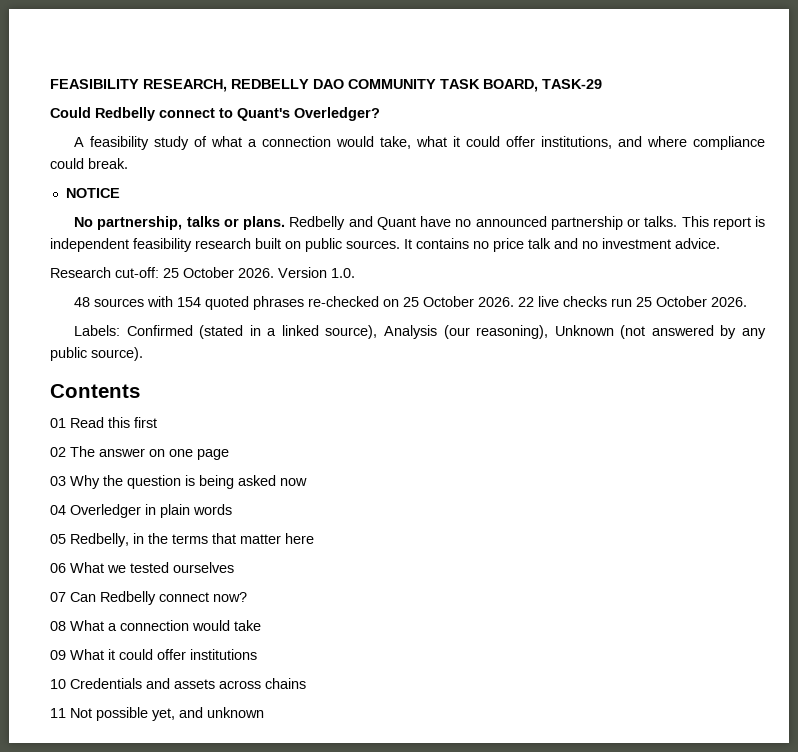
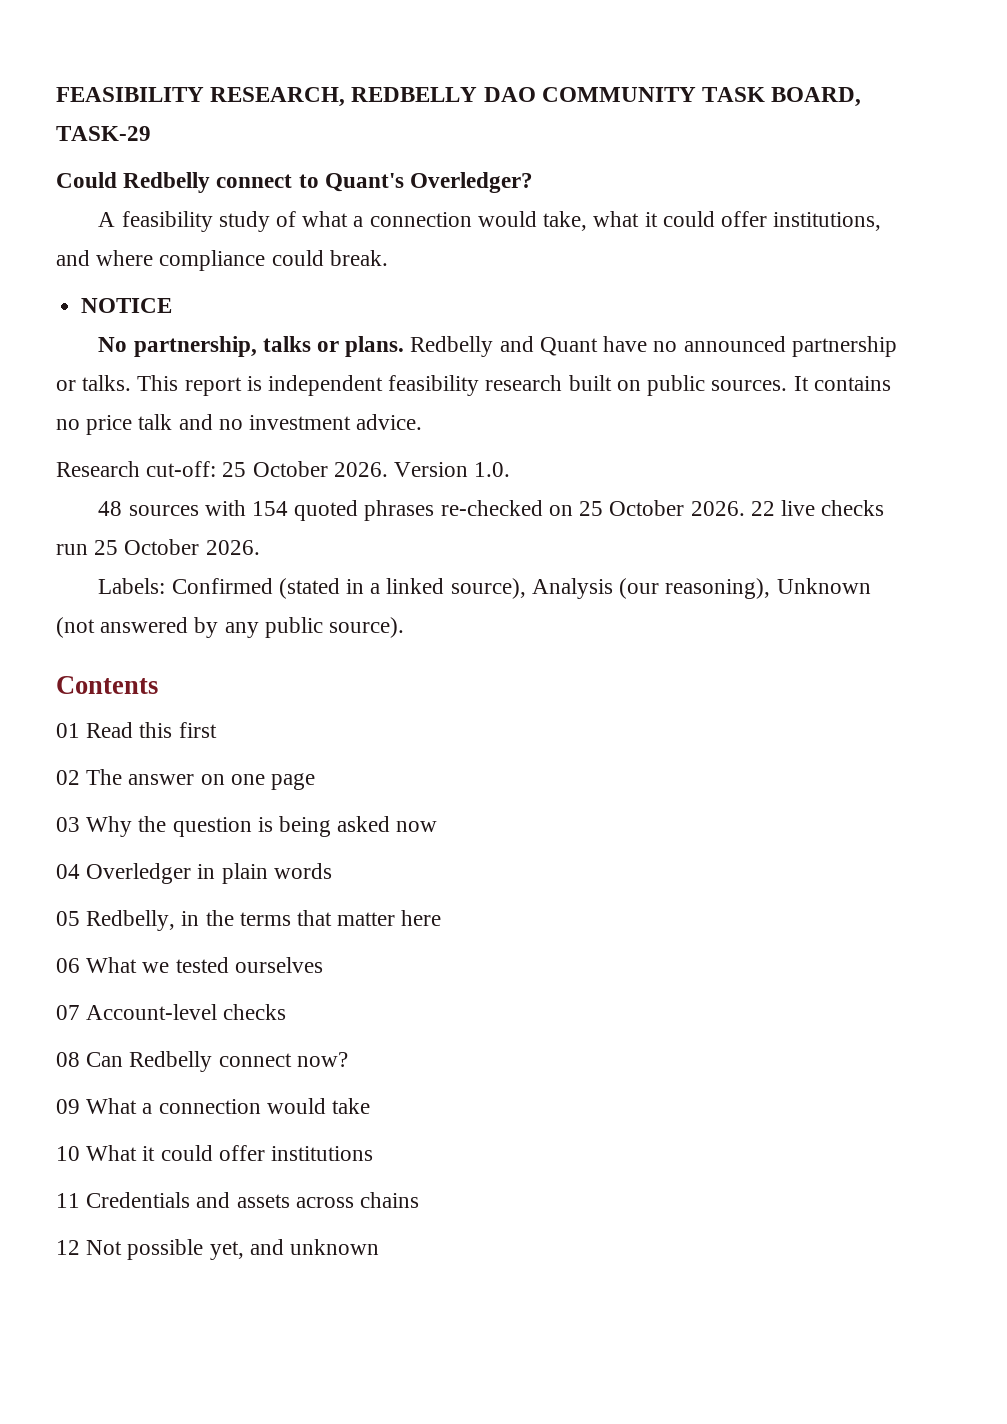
- 07 Can Redbelly connect now?
+ 07 Account-level checks
+ 08 Can Redbelly connect now?
- 08 What a connection would take
+ 09 What a connection would take
- 09 What it could offer institutions
+ 10 What it could offer institutions
- 10 Credentials and assets across chains
+ 11 Credentials and assets across chains
- 11 Not possible yet, and unknown
+ 12 Not possible yet, and unknown

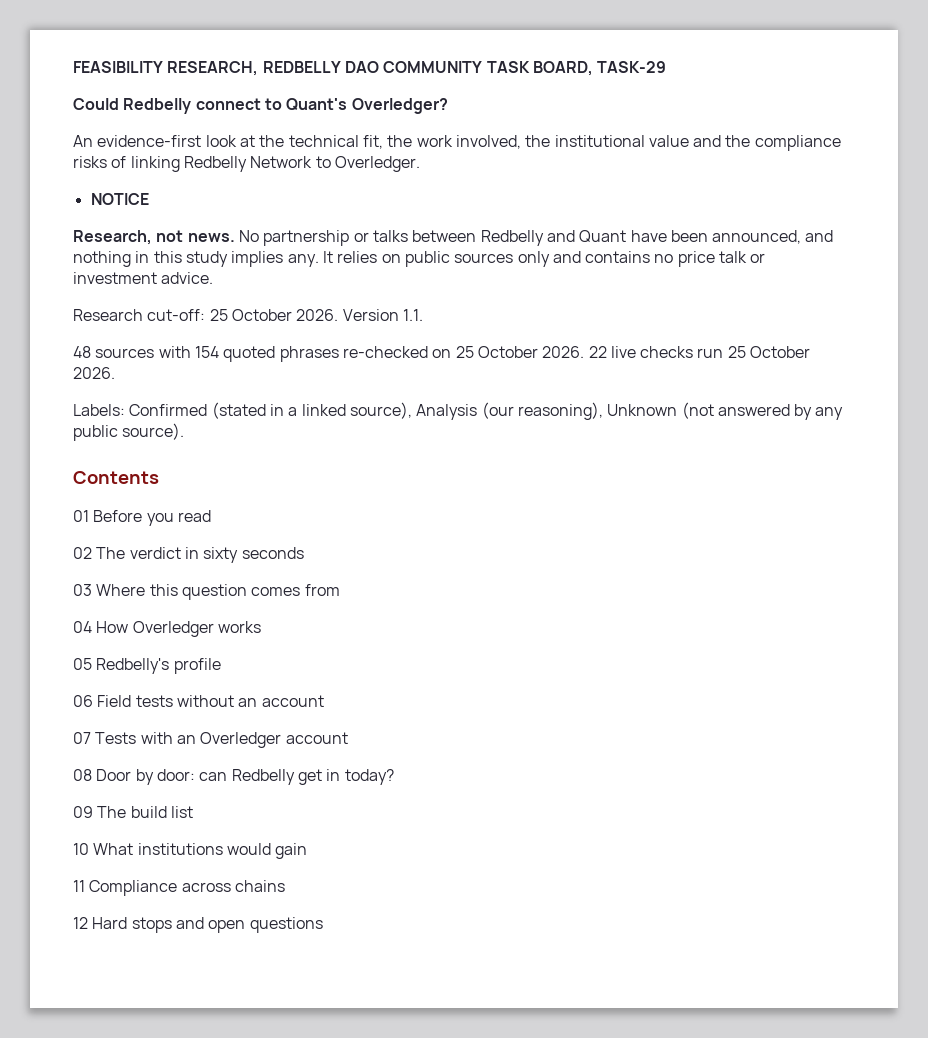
- A feasibility study of what a connection would take, what it could offer institutions, and where compliance could break.
+ An evidence-first look at the technical fit, the work involved, the institutional value and the compliance risks of linking Redbelly Network to Overledger.
  NOTICE
- No partnership, talks or plans. Redbelly and Quant have no announced partnership or talks. This report is independent feasibility research built on public sources. It contains no price talk and no investment advice.
+ Research, not news. No partnership or talks between Redbelly and Quant have been announced, and nothing in this study implies any. It relies on public sources only and contains no price talk or investment advice.
- Version 1.0.
+ Version 1.1.
- 01 Read this first
+ 01 Before you read
- 02 The answer on one page
- 03 Why the question is being asked now
- 04 Overledger in plain words
- 05 Redbelly, in the terms that matter here
- 06 What we tested ourselves
- 07 Account-level checks
- 08 Can Redbelly connect now?
- 09 What a connection would take
+ 02 The verdict in sixty seconds
+ 03 Where this question comes from
+ 04 How Overledger works
+ 05 Redbelly's profile
+ 06 Field tests without an account
+ 07 Tests with an Overledger account
+ 08 Door by door: can Redbelly get in today?
+ 09 The build list
- 10 What it could offer institutions
+ 10 What institutions would gain
- 11 Credentials and assets across chains
+ 11 Compliance across chains
- 12 Not possible yet, and unknown
+ 12 Hard stops and open questions

